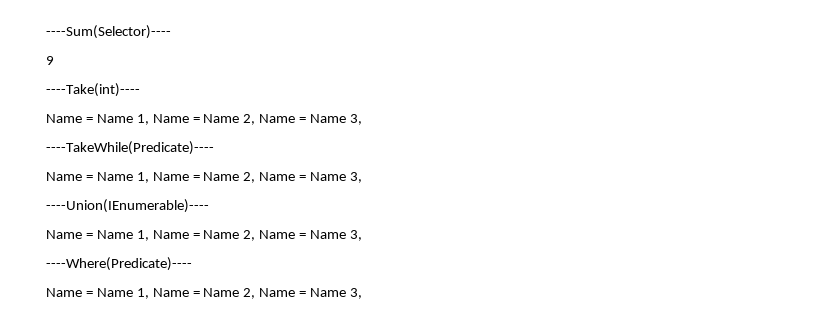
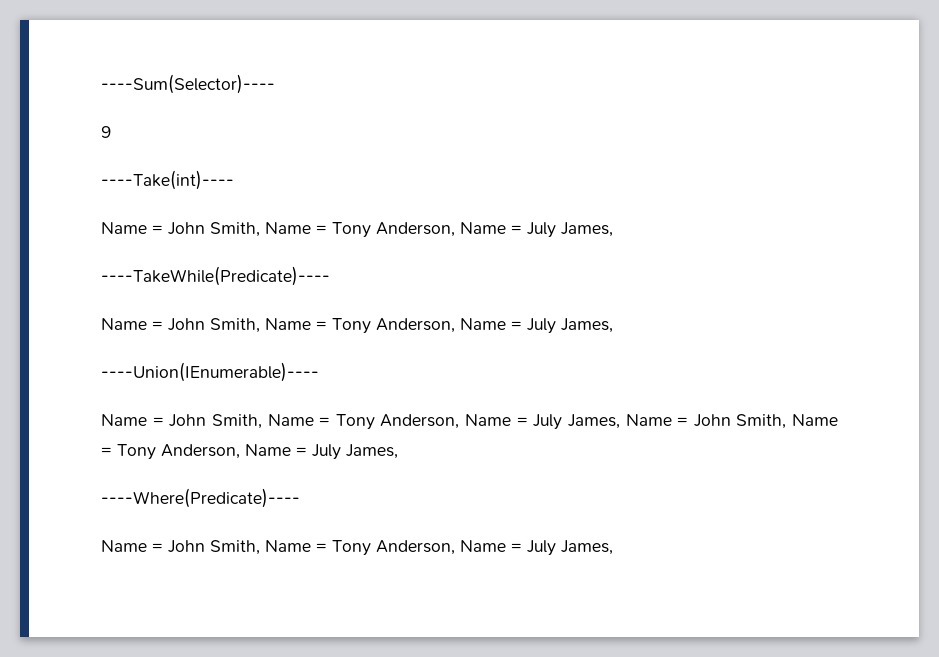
  ----Take(int)----
- Name = Name 1, Name = Name 2, Name = Name 3,
+ Name = John Smith, Name = Tony Anderson, Name = July James,
  ----TakeWhile(Predicate)----
- Name = Name 1, Name = Name 2, Name = Name 3,
+ Name = John Smith, Name = Tony Anderson, Name = July James,
  ----Union(IEnumerable)----
- Name = Name 1, Name = Name 2, Name = Name 3,
+ Name = John Smith, Name = Tony Anderson, Name = July James, Name = John Smith, Name = Tony Anderson, Name = July James,
  ----Where(Predicate)----
- Name = Name 1, Name = Name 2, Name = Name 3,
+ Name = John Smith, Name = Tony Anderson, Name = July James,

